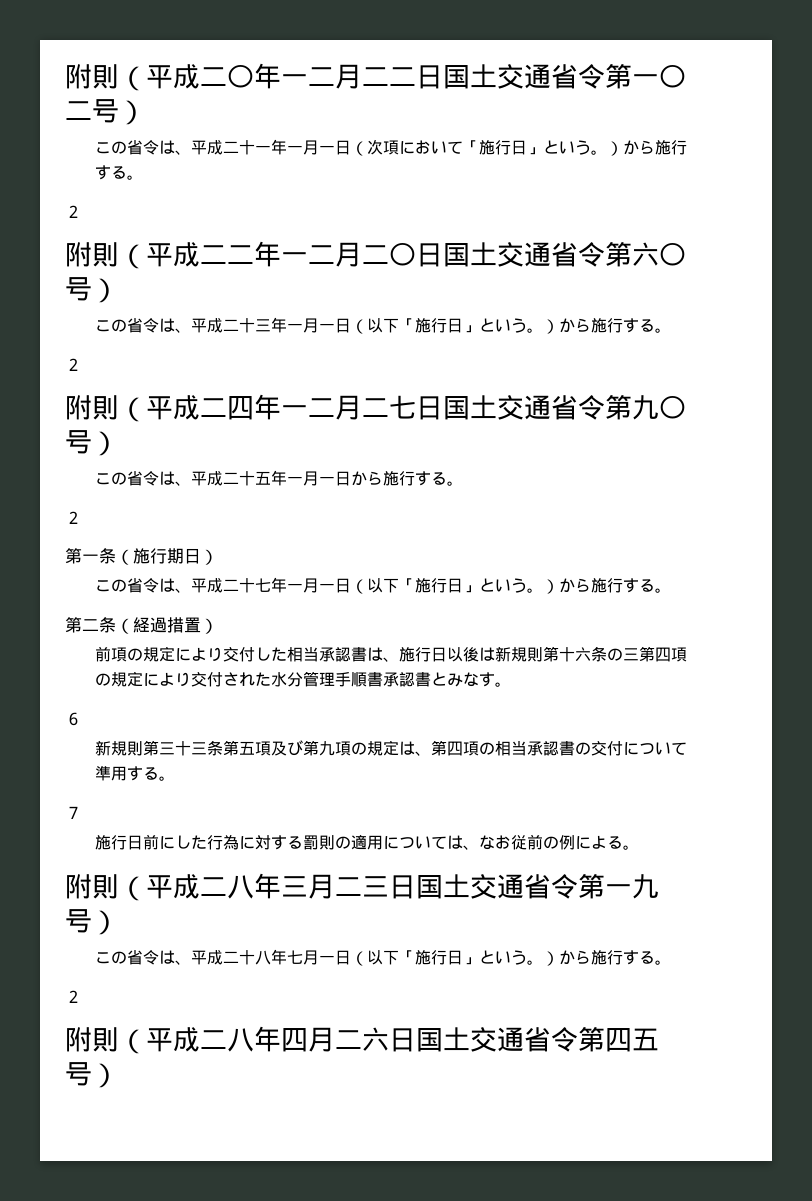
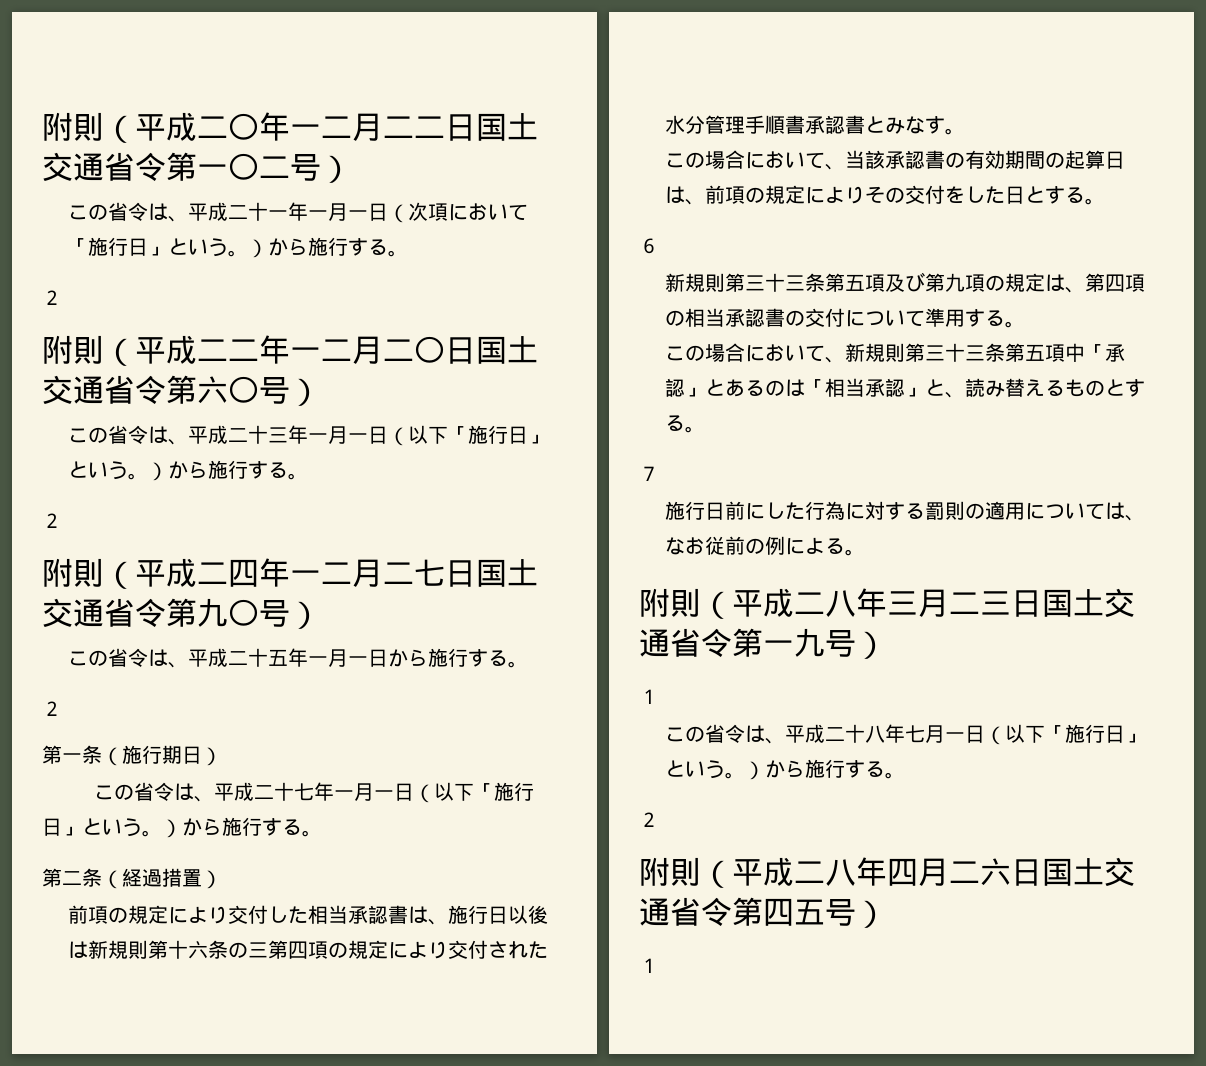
+ この場合において、当該承認書の有効期間の起算日は、前項の規定によりその交付をした日とする。
+ この場合において、新規則第三十三条第五項中「承認」とあるのは「相当承認」と、読み替えるものとする。
  附則（平成二八年三月二三日国土交通省令第一九号）
+ １
  附則（平成二八年四月二六日国土交通省令第四五号）
+ １

